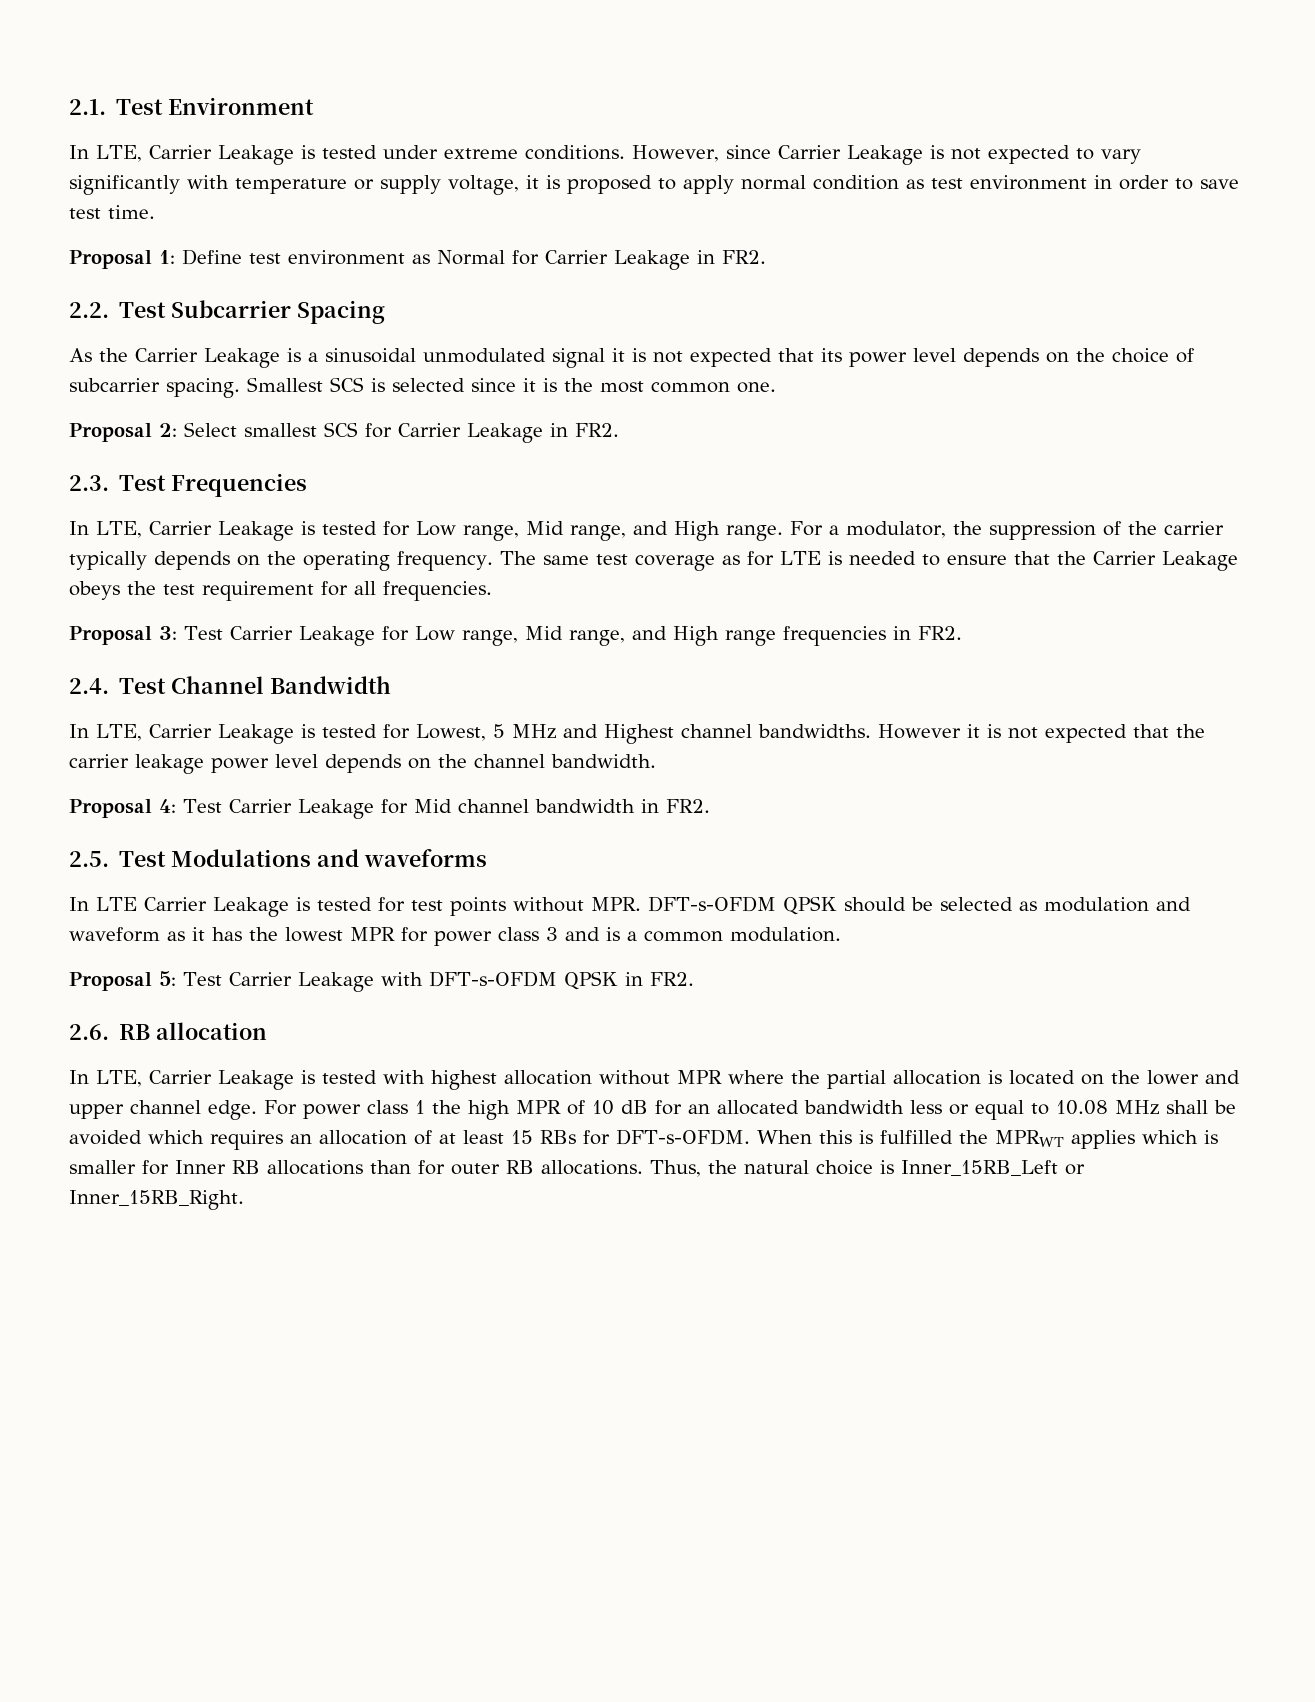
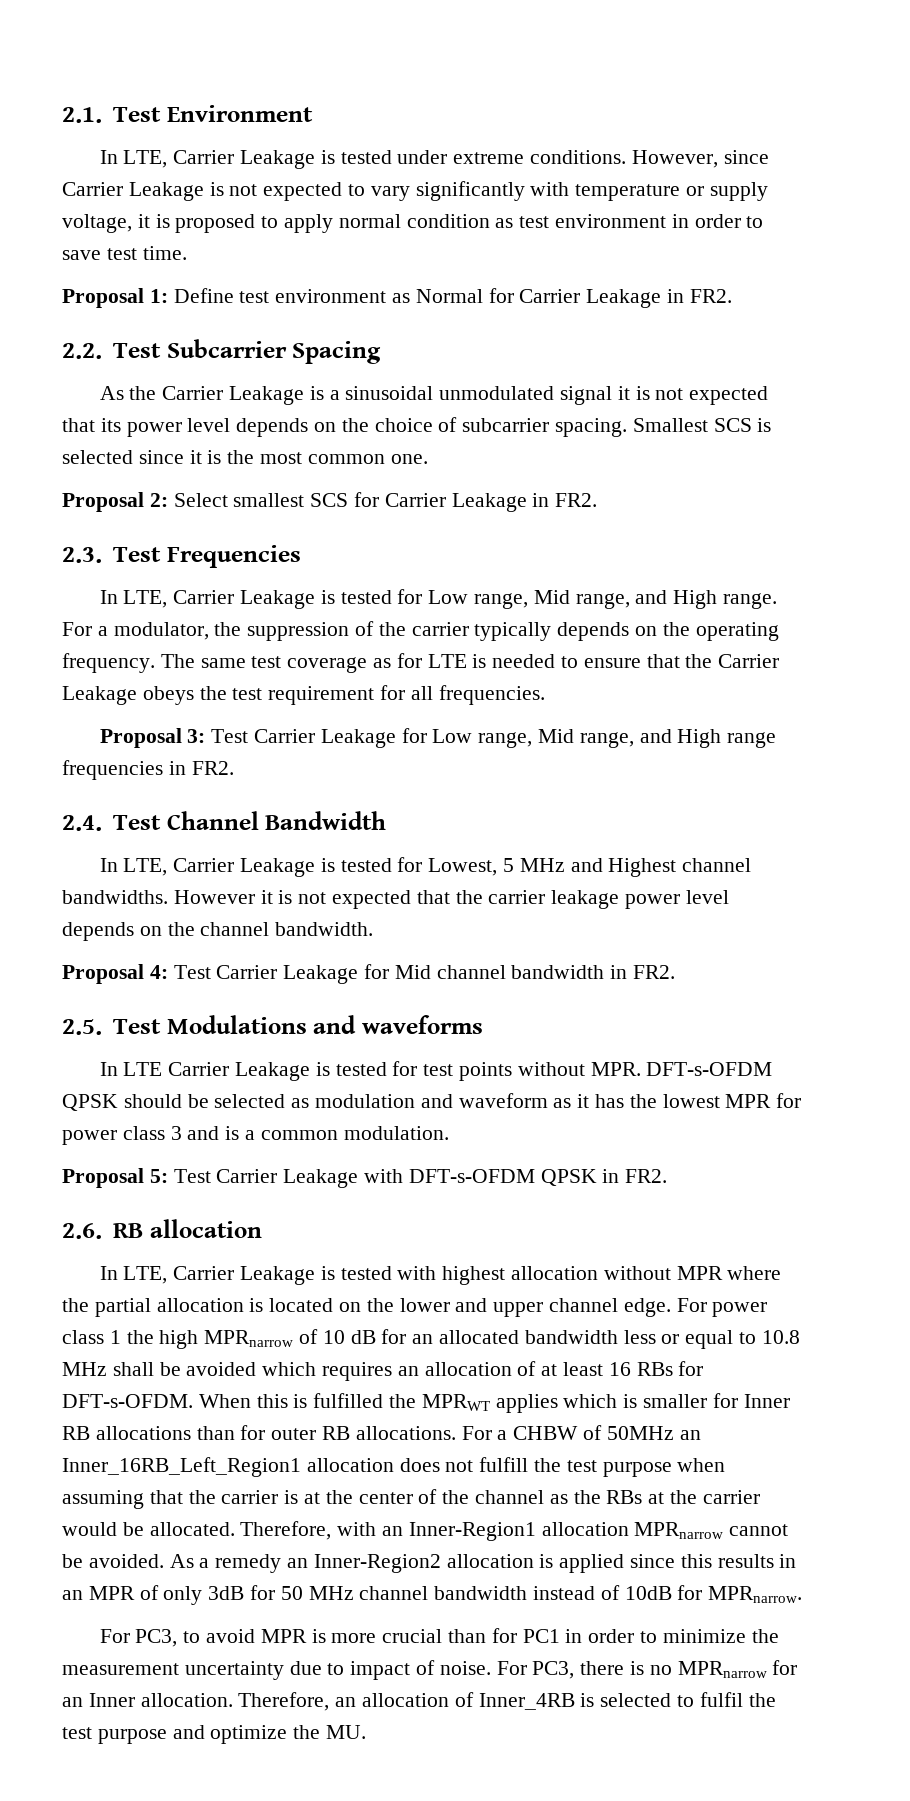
- For power class 1 the high MPR of 10 dB for an allocated bandwidth less or equal to 10.08 MHz shall be avoided which requires an allocation of at least 15 RBs for DFT-s-OFDM.
+ For power class 1 the high MPRnarrow of 10 dB for an allocated bandwidth less or equal to 10.8 MHz shall be avoided which requires an allocation of at least 16 RBs for DFT-s-OFDM.
- Thus, the natural choice is Inner_15RB_Left or Inner_15RB_Right.
+ For a CHBW of 50MHz an Inner_16RB_Left_Region1 allocation does not fulfill the test purpose when assuming that the carrier is at the center of the channel as the RBs at the carrier would be allocated. Therefore, with an Inner-Region1 allocation MPRnarrow cannot be avoided. As a remedy an Inner-Region2 allocation is applied since this results in an MPR of only 3dB for 50 MHz channel bandwidth instead of 10dB for MPRnarrow.
+ For PC3, to avoid MPR is more crucial than for PC1 in order to minimize the measurement uncertainty due to impact of noise. For PC3, there is no MPRnarrow for an Inner allocation. Therefore, an allocation of Inner_4RB is selected to fulfil the test purpose and optimize the MU.

